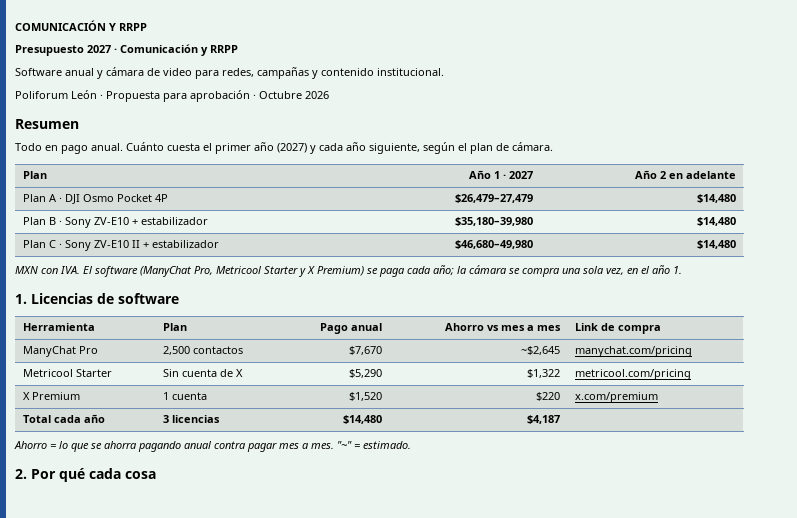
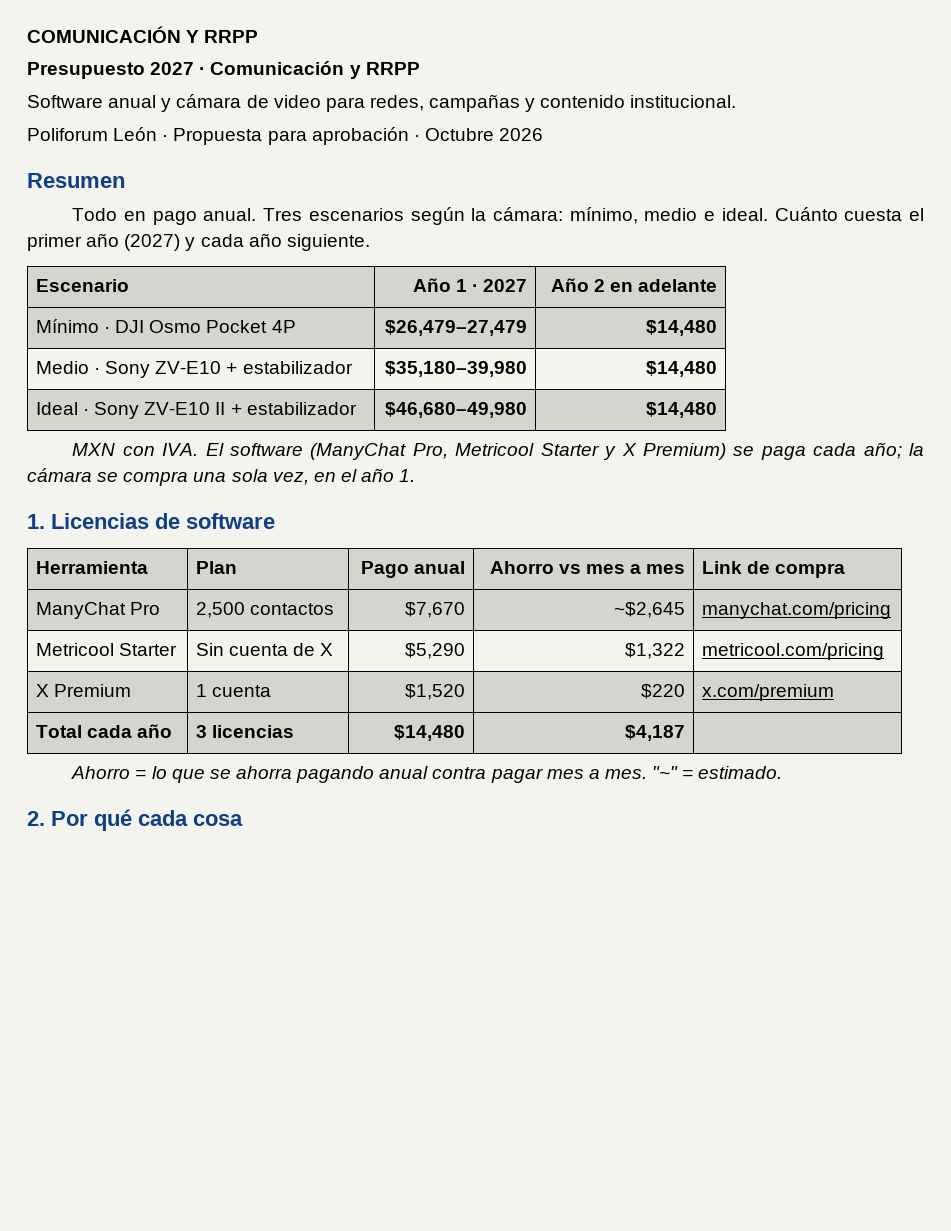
+ Tres escenarios según la cámara: mínimo, medio e ideal.
- Cuánto cuesta el primer año (2027) y cada año siguiente, según el plan de cámara.
- Plan | Año 1 · 2027 | Año 2 en adelante
+ Cuánto cuesta el primer año (2027) y cada año siguiente.
+ Escenario | Año 1 · 2027 | Año 2 en adelante
- Plan A · DJI Osmo Pocket 4P | $26,479–27,479 | $14,480
+ Mínimo · DJI Osmo Pocket 4P | $26,479–27,479 | $14,480
- Plan B · Sony ZV-E10 + estabilizador | $35,180–39,980 | $14,480
+ Medio · Sony ZV-E10 + estabilizador | $35,180–39,980 | $14,480
- Plan C · Sony ZV-E10 II + estabilizador | $46,680–49,980 | $14,480
+ Ideal · Sony ZV-E10 II + estabilizador | $46,680–49,980 | $14,480

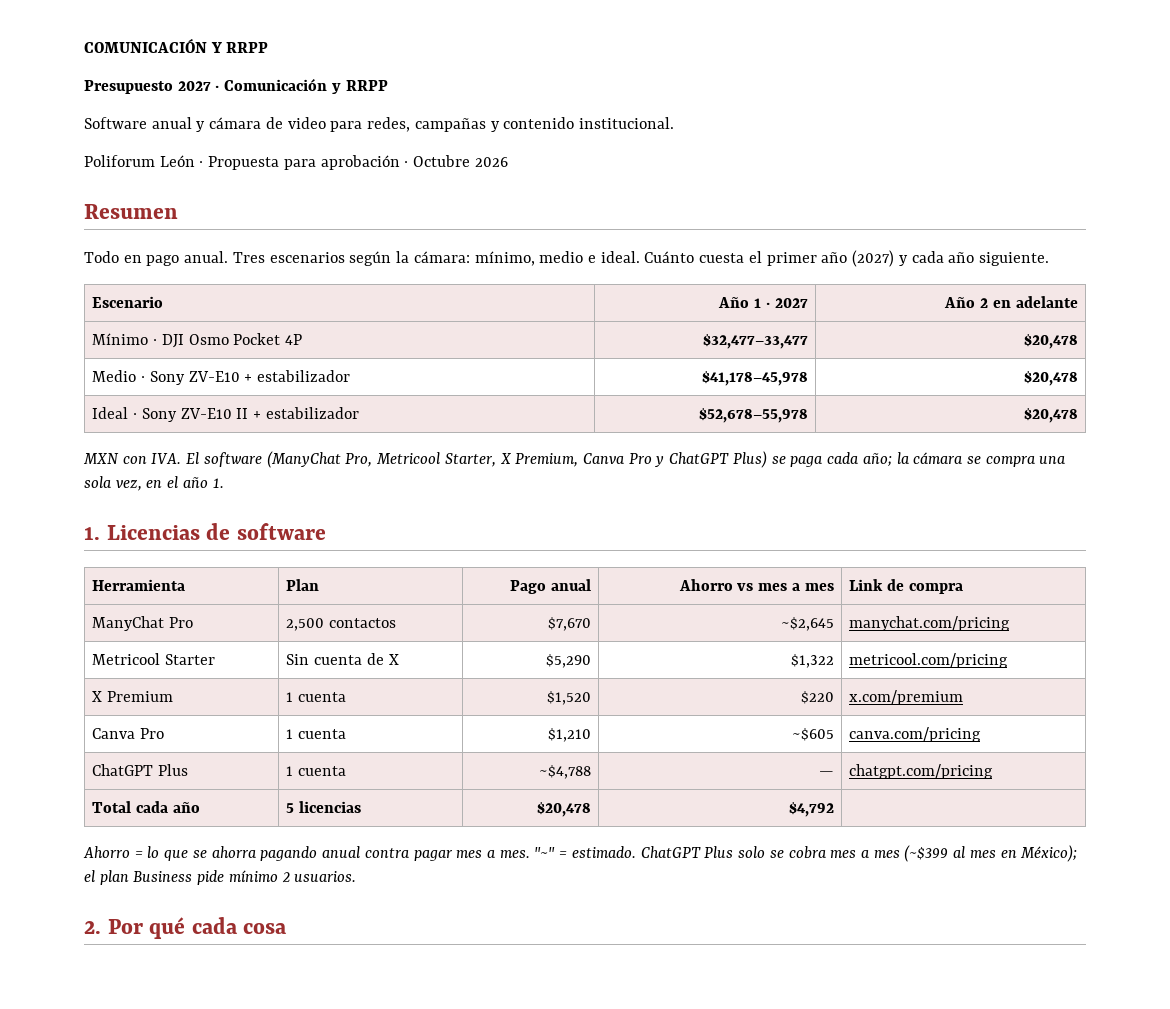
- Mínimo · DJI Osmo Pocket 4P | $26,479–27,479 | $14,480
+ Mínimo · DJI Osmo Pocket 4P | $32,477–33,477 | $20,478
- Medio · Sony ZV-E10 + estabilizador | $35,180–39,980 | $14,480
+ Medio · Sony ZV-E10 + estabilizador | $41,178–45,978 | $20,478
- Ideal · Sony ZV-E10 II + estabilizador | $46,680–49,980 | $14,480
+ Ideal · Sony ZV-E10 II + estabilizador | $52,678–55,978 | $20,478
- MXN con IVA. El software (ManyChat Pro, Metricool Starter y X Premium) se paga cada año; la cámara se compra una sola vez, en el año 1.
+ MXN con IVA. El software (ManyChat Pro, Metricool Starter, X Premium, Canva Pro y ChatGPT Plus) se paga cada año; la cámara se compra una sola vez, en el año 1.
+ Canva Pro | 1 cuenta | $1,210 | ~$605 | canva.com/pricing
+ ChatGPT Plus | 1 cuenta | ~$4,788 | — | chatgpt.com/pricing
- Total cada año | 3 licencias | $14,480 | $4,187 |
+ Total cada año | 5 licencias | $20,478 | $4,792 |
+ ChatGPT Plus solo se cobra mes a mes (~$399 al mes en México); el plan Business pide mínimo 2 usuarios.

